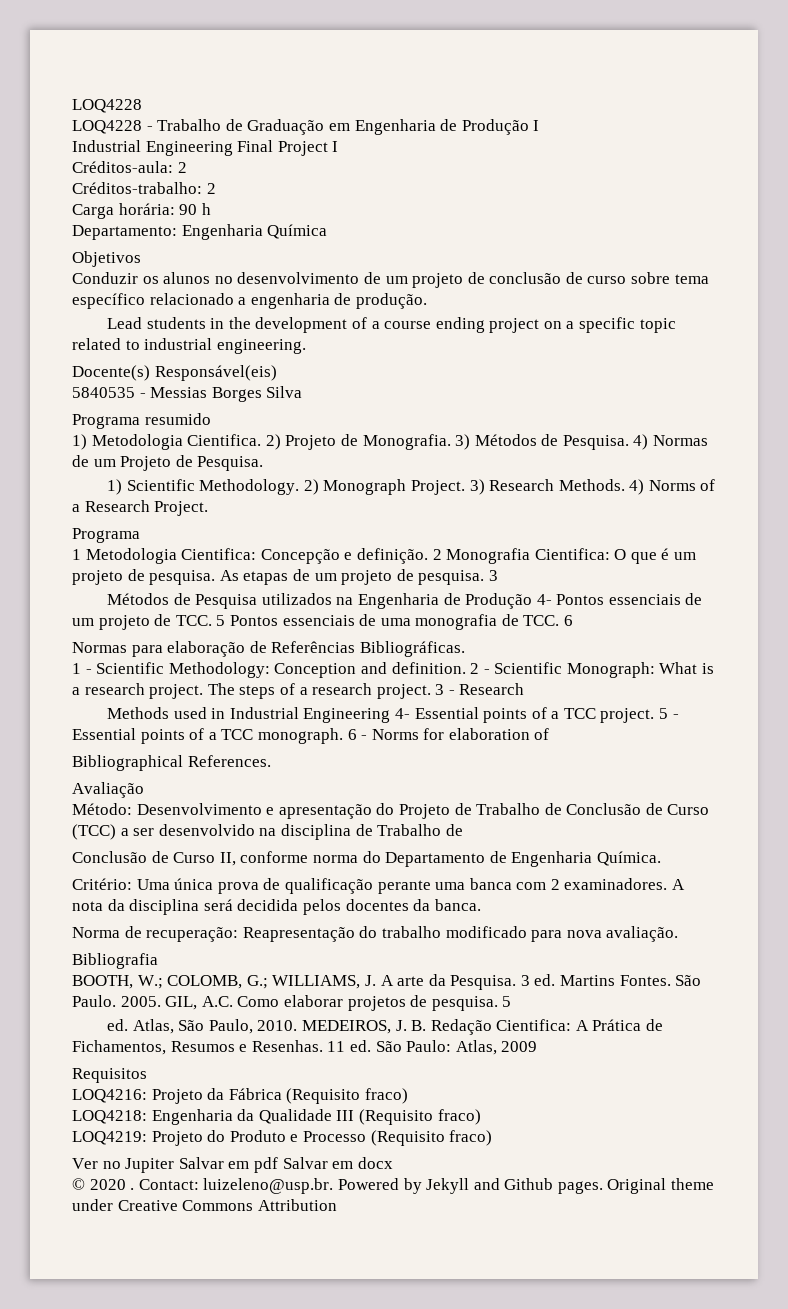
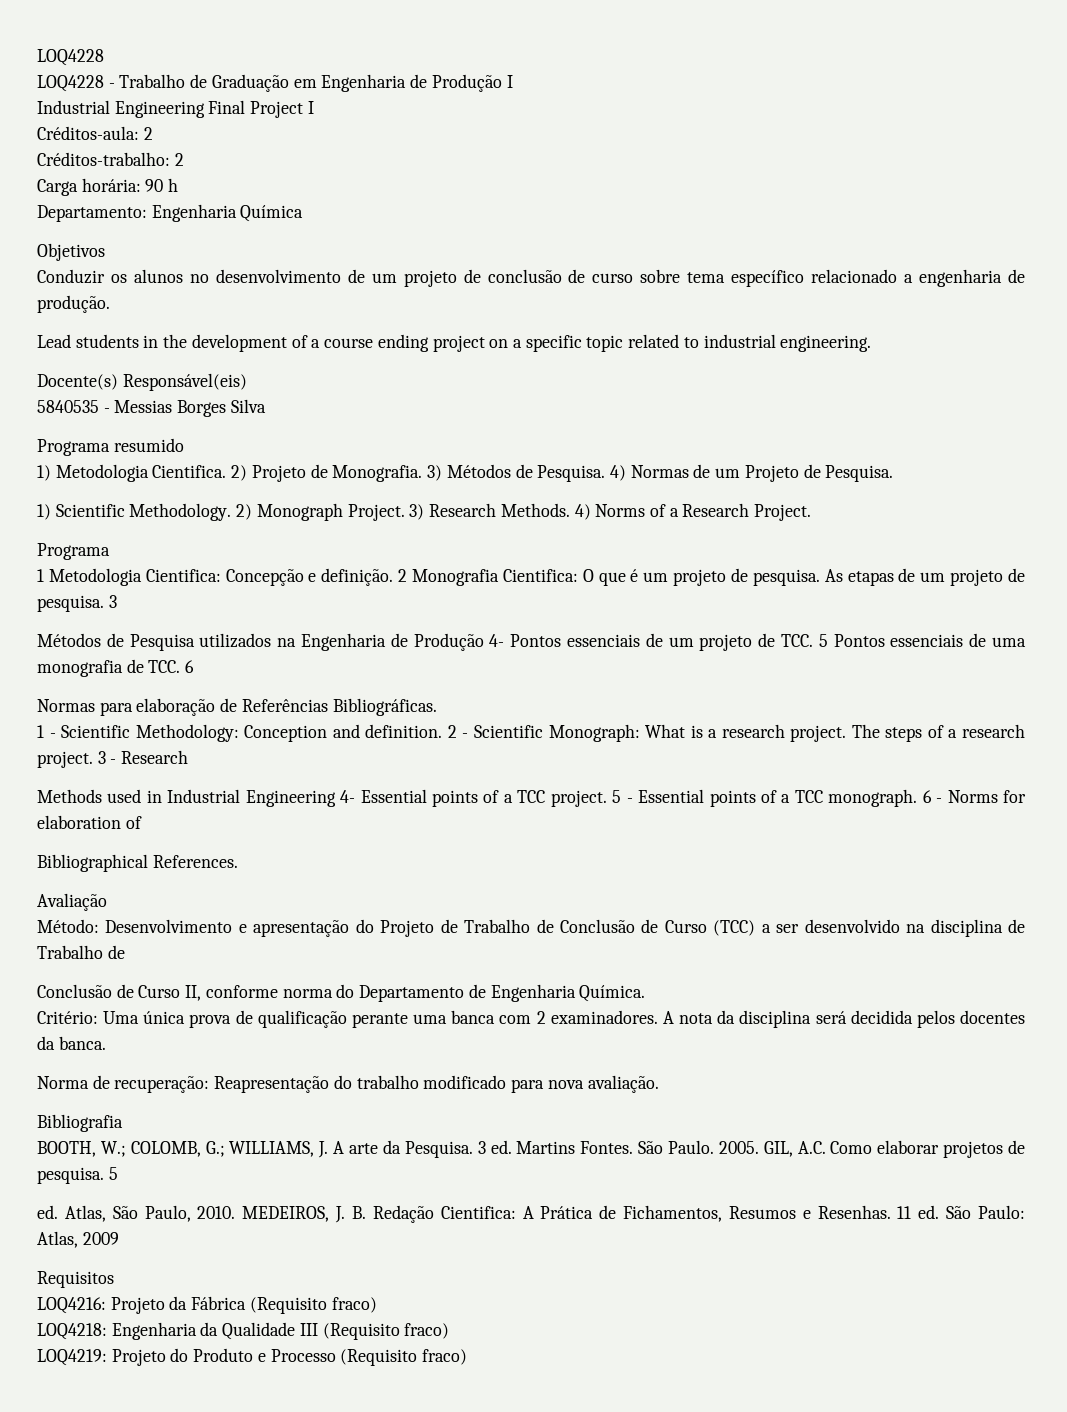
- Ver no Jupiter Salvar em pdf Salvar em docx
- © 2020 . Contact: luizeleno@usp.br. Powered by Jekyll and Github pages. Original theme under Creative Commons Attribution

